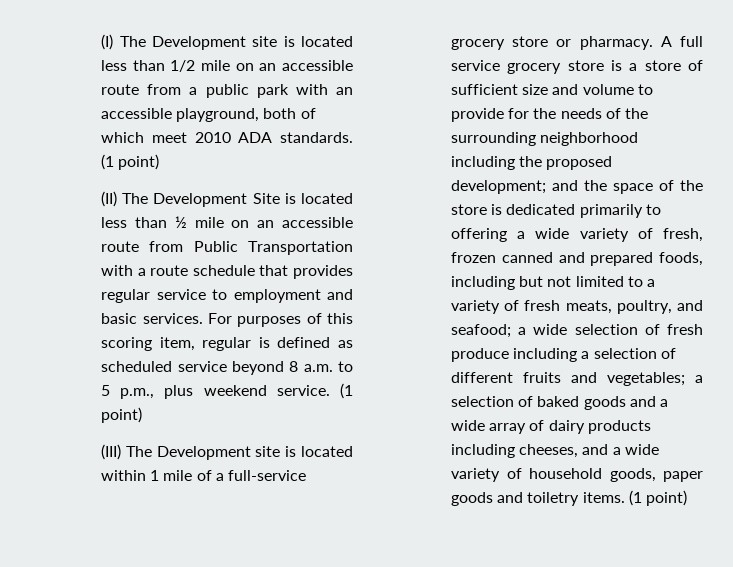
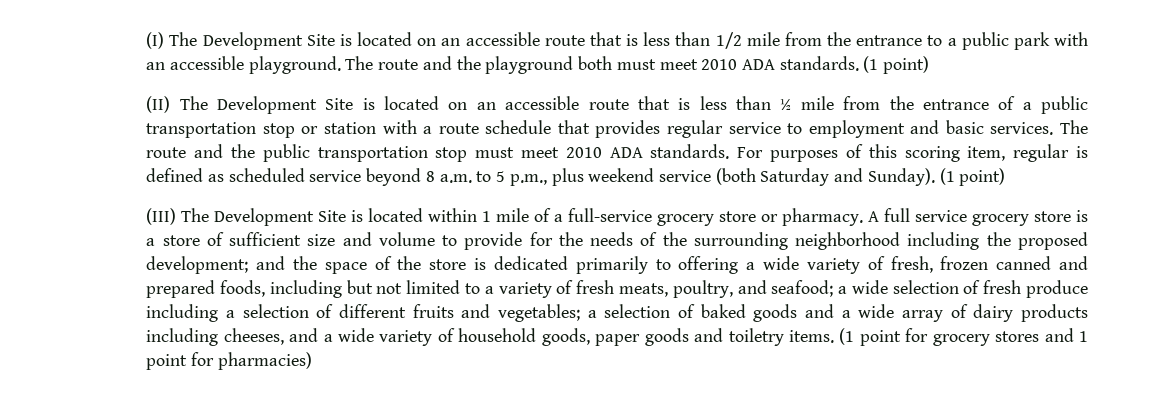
- (I) The Development site is located less than 1/2 mile on an accessible route from a public park with an accessible playground, both of which meet 2010 ADA standards.
+ (I) The Development Site is located on an accessible route that is less than 1/2 mile from the entrance to a public park with an accessible playground. The route and the playground both must meet 2010 ADA standards.
- (II) The Development Site is located less than ½ mile on an accessible route from Public Transportation with a route schedule that provides regular service to employment and basic services.
+ (II) The Development Site is located on an accessible route that is less than ½ mile from the entrance of a public transportation stop or station with a route schedule that provides regular service to employment and basic services.
+ The route and the public transportation stop must meet 2010 ADA standards.
- For purposes of this scoring item, regular is defined as scheduled service beyond 8 a.m. to 5 p.m., plus weekend service.
+ For purposes of this scoring item, regular is defined as scheduled service beyond 8 a.m. to 5 p.m., plus weekend service (both Saturday and Sunday).
- (III) The Development site is located within 1 mile of a full-service grocery store or pharmacy.
+ (III) The Development Site is located within 1 mile of a full-service grocery store or pharmacy.
- a selection of baked goods and a wide array of dairy products including cheeses, and a wide variety of household goods, paper goods and toiletry items. (1 point)
+ a selection of baked goods and a wide array of dairy products including cheeses, and a wide variety of household goods, paper goods and toiletry items. (1 point for grocery stores and 1 point for pharmacies)

